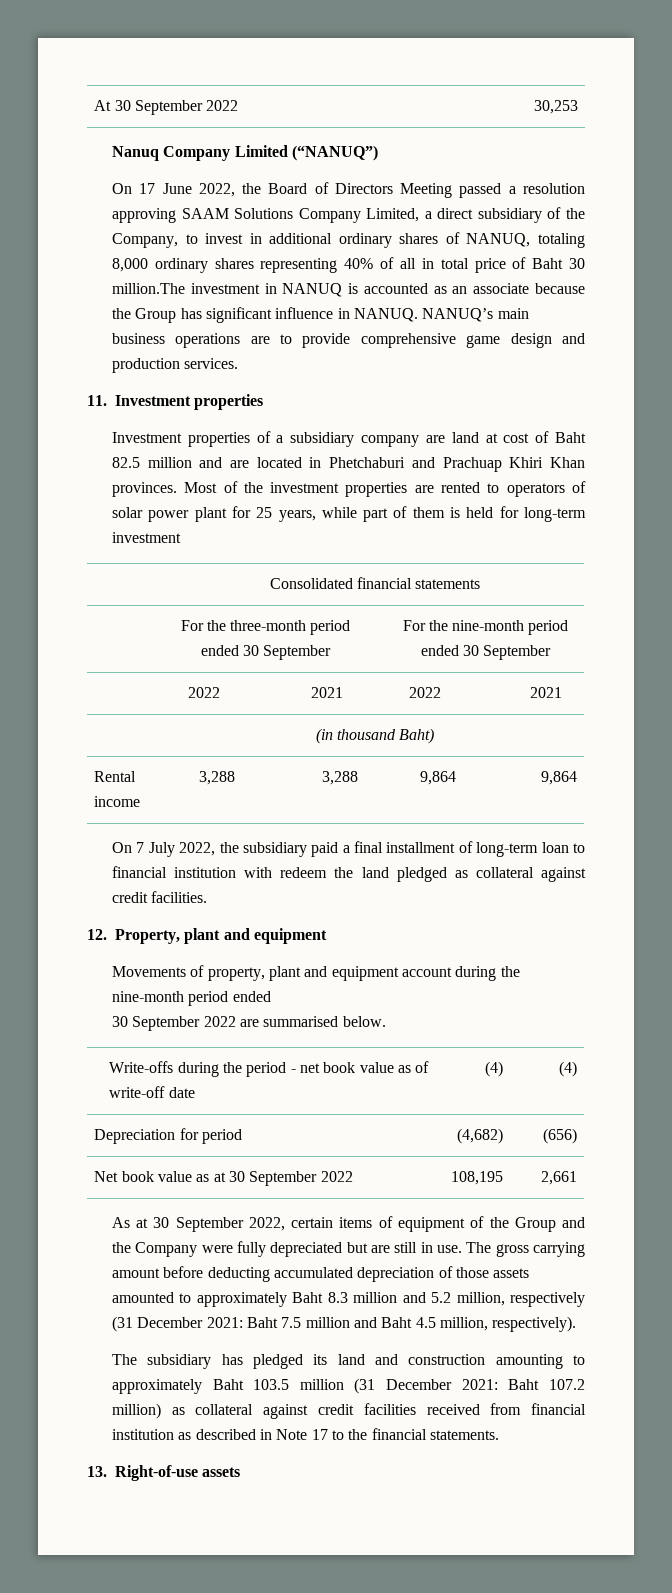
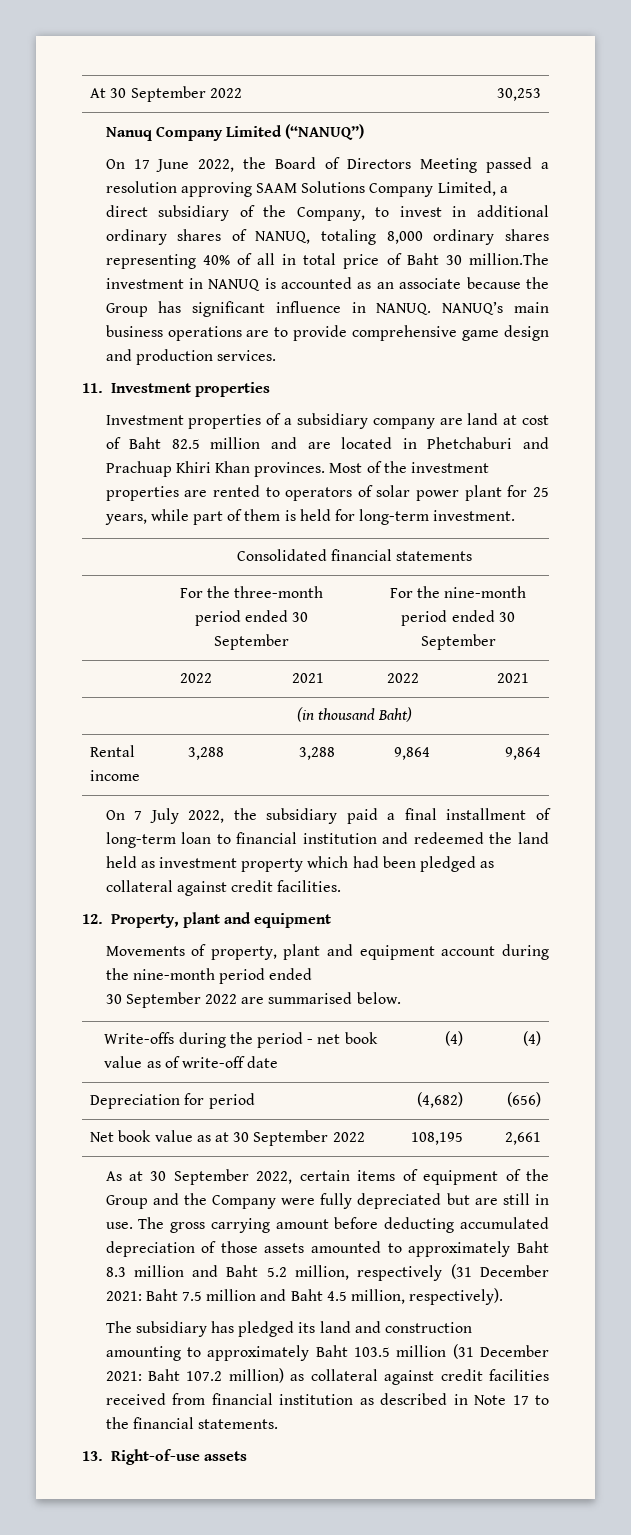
- Most of the investment properties are rented to operators of solar power plant for 25 years, while part of them is held for long-term investment
+ Most of the investment properties are rented to operators of solar power plant for 25 years, while part of them is held for long-term investment.
- On 7 July 2022, the subsidiary paid a final installment of long-term loan to financial institution with redeem the land pledged as collateral against credit facilities.
+ On 7 July 2022, the subsidiary paid a final installment of long-term loan to financial institution and redeemed the land held as investment property which had been pledged as collateral against credit facilities.
- The gross carrying amount before deducting accumulated depreciation of those assets amounted to approximately Baht 8.3 million and 5.2 million, respectively (31 December 2021: Baht 7.5 million and Baht 4.5 million, respectively).
+ The gross carrying amount before deducting accumulated depreciation of those assets amounted to approximately Baht 8.3 million and Baht 5.2 million, respectively (31 December 2021: Baht 7.5 million and Baht 4.5 million, respectively).

